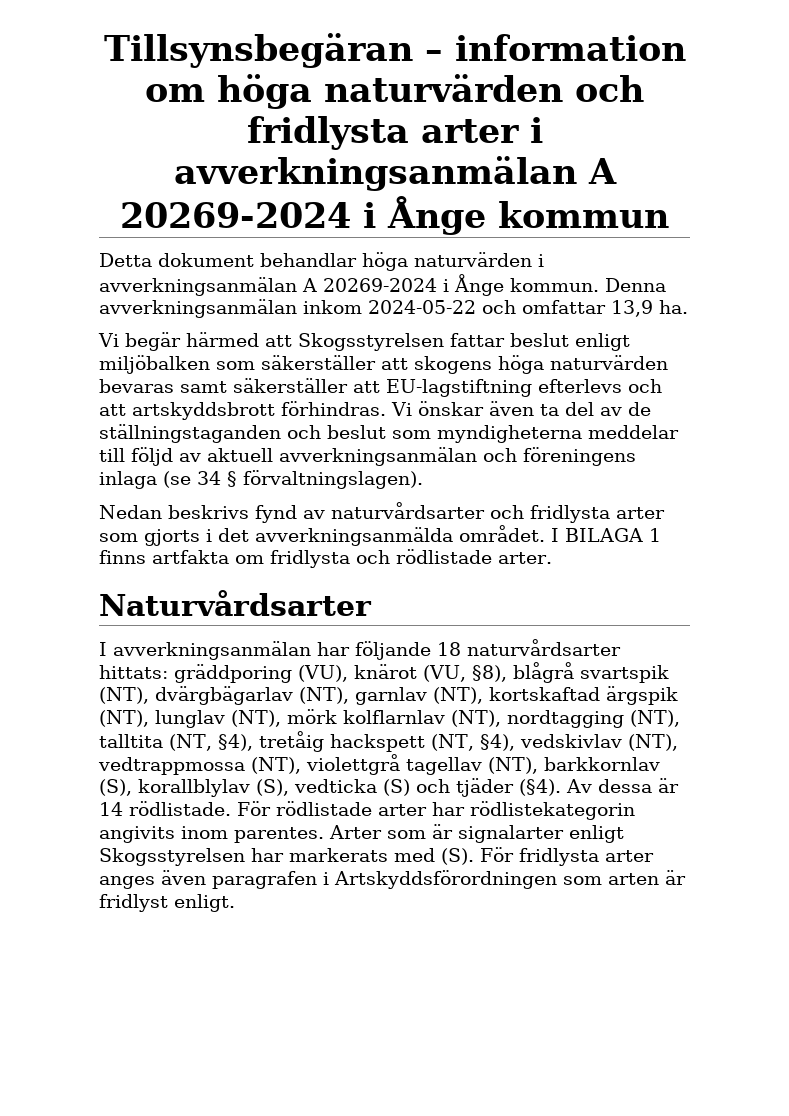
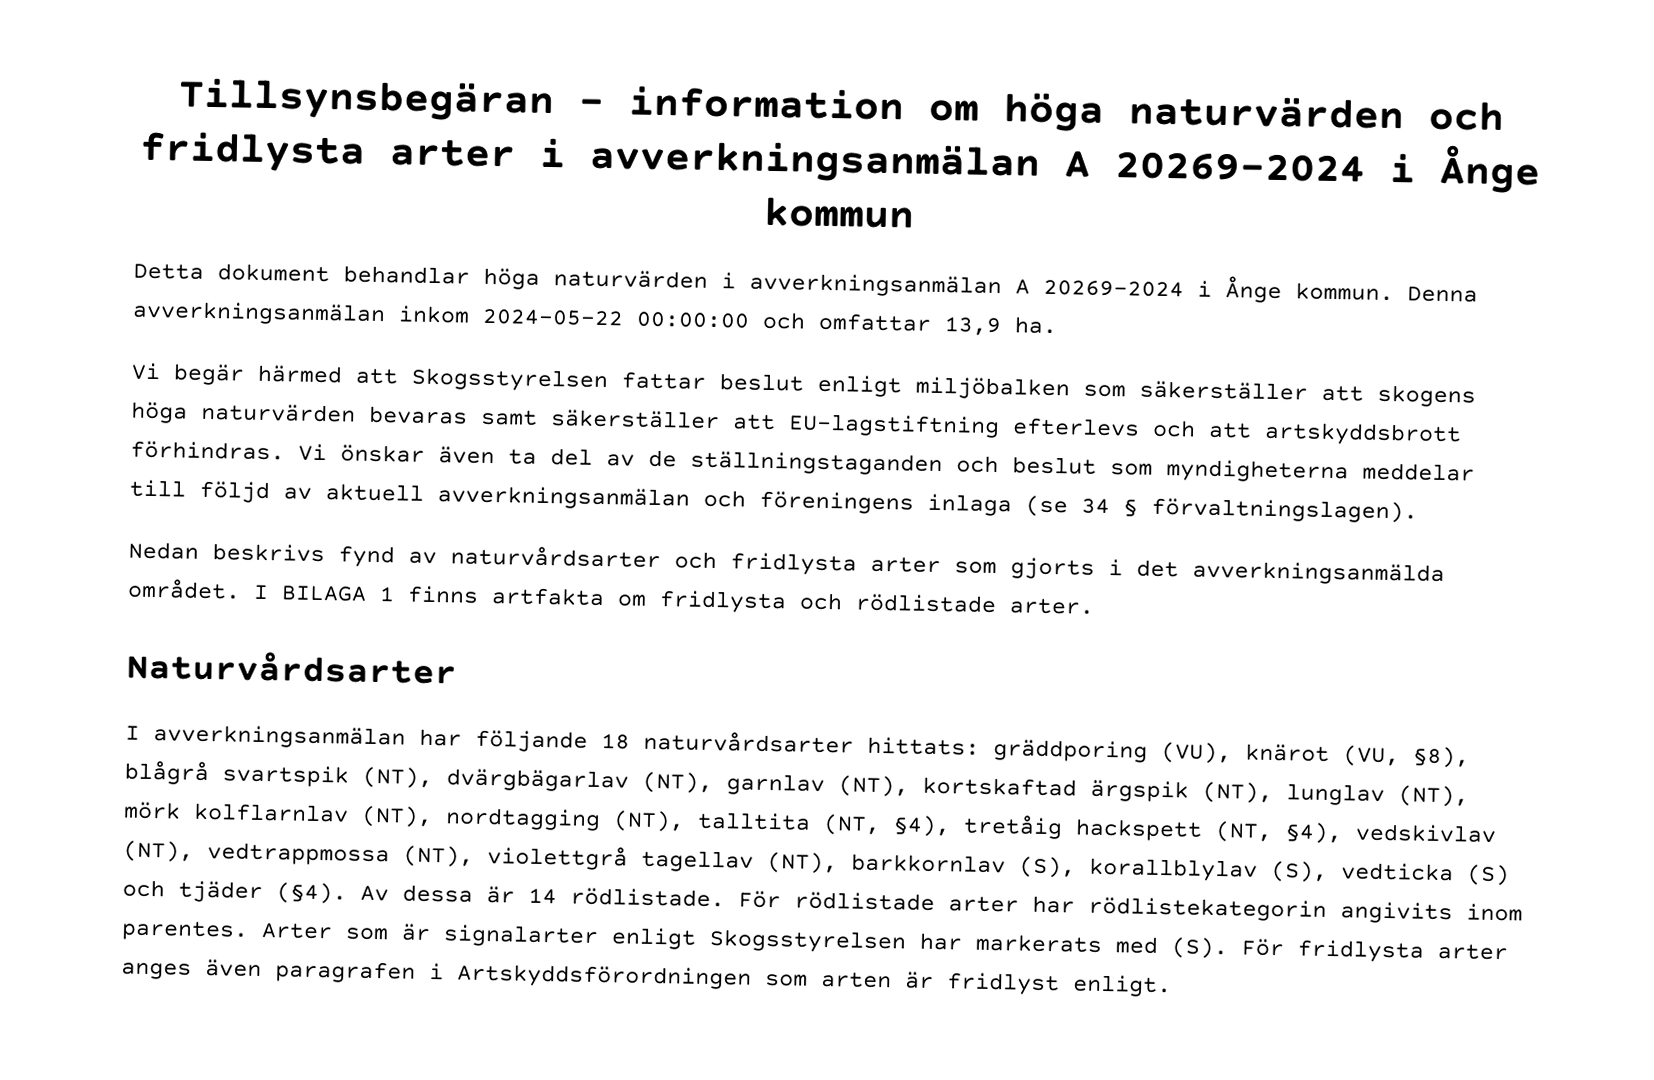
- Denna avverkningsanmälan inkom 2024-05-22 och omfattar 13,9 ha.
+ Denna avverkningsanmälan inkom 2024-05-22 00:00:00 och omfattar 13,9 ha.

